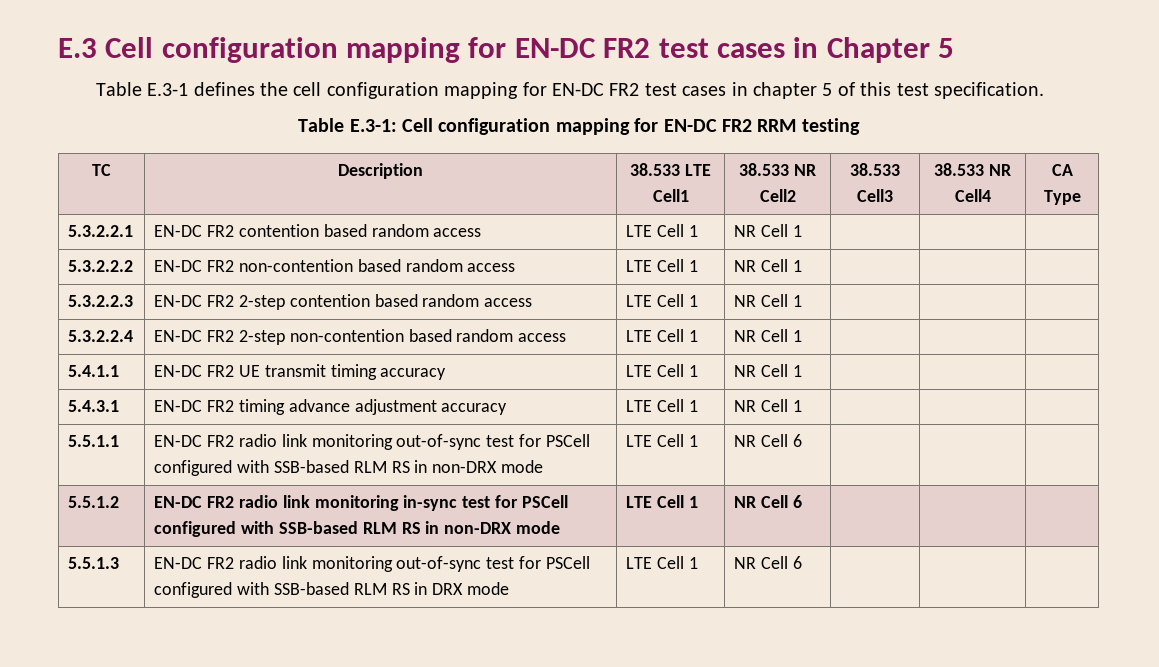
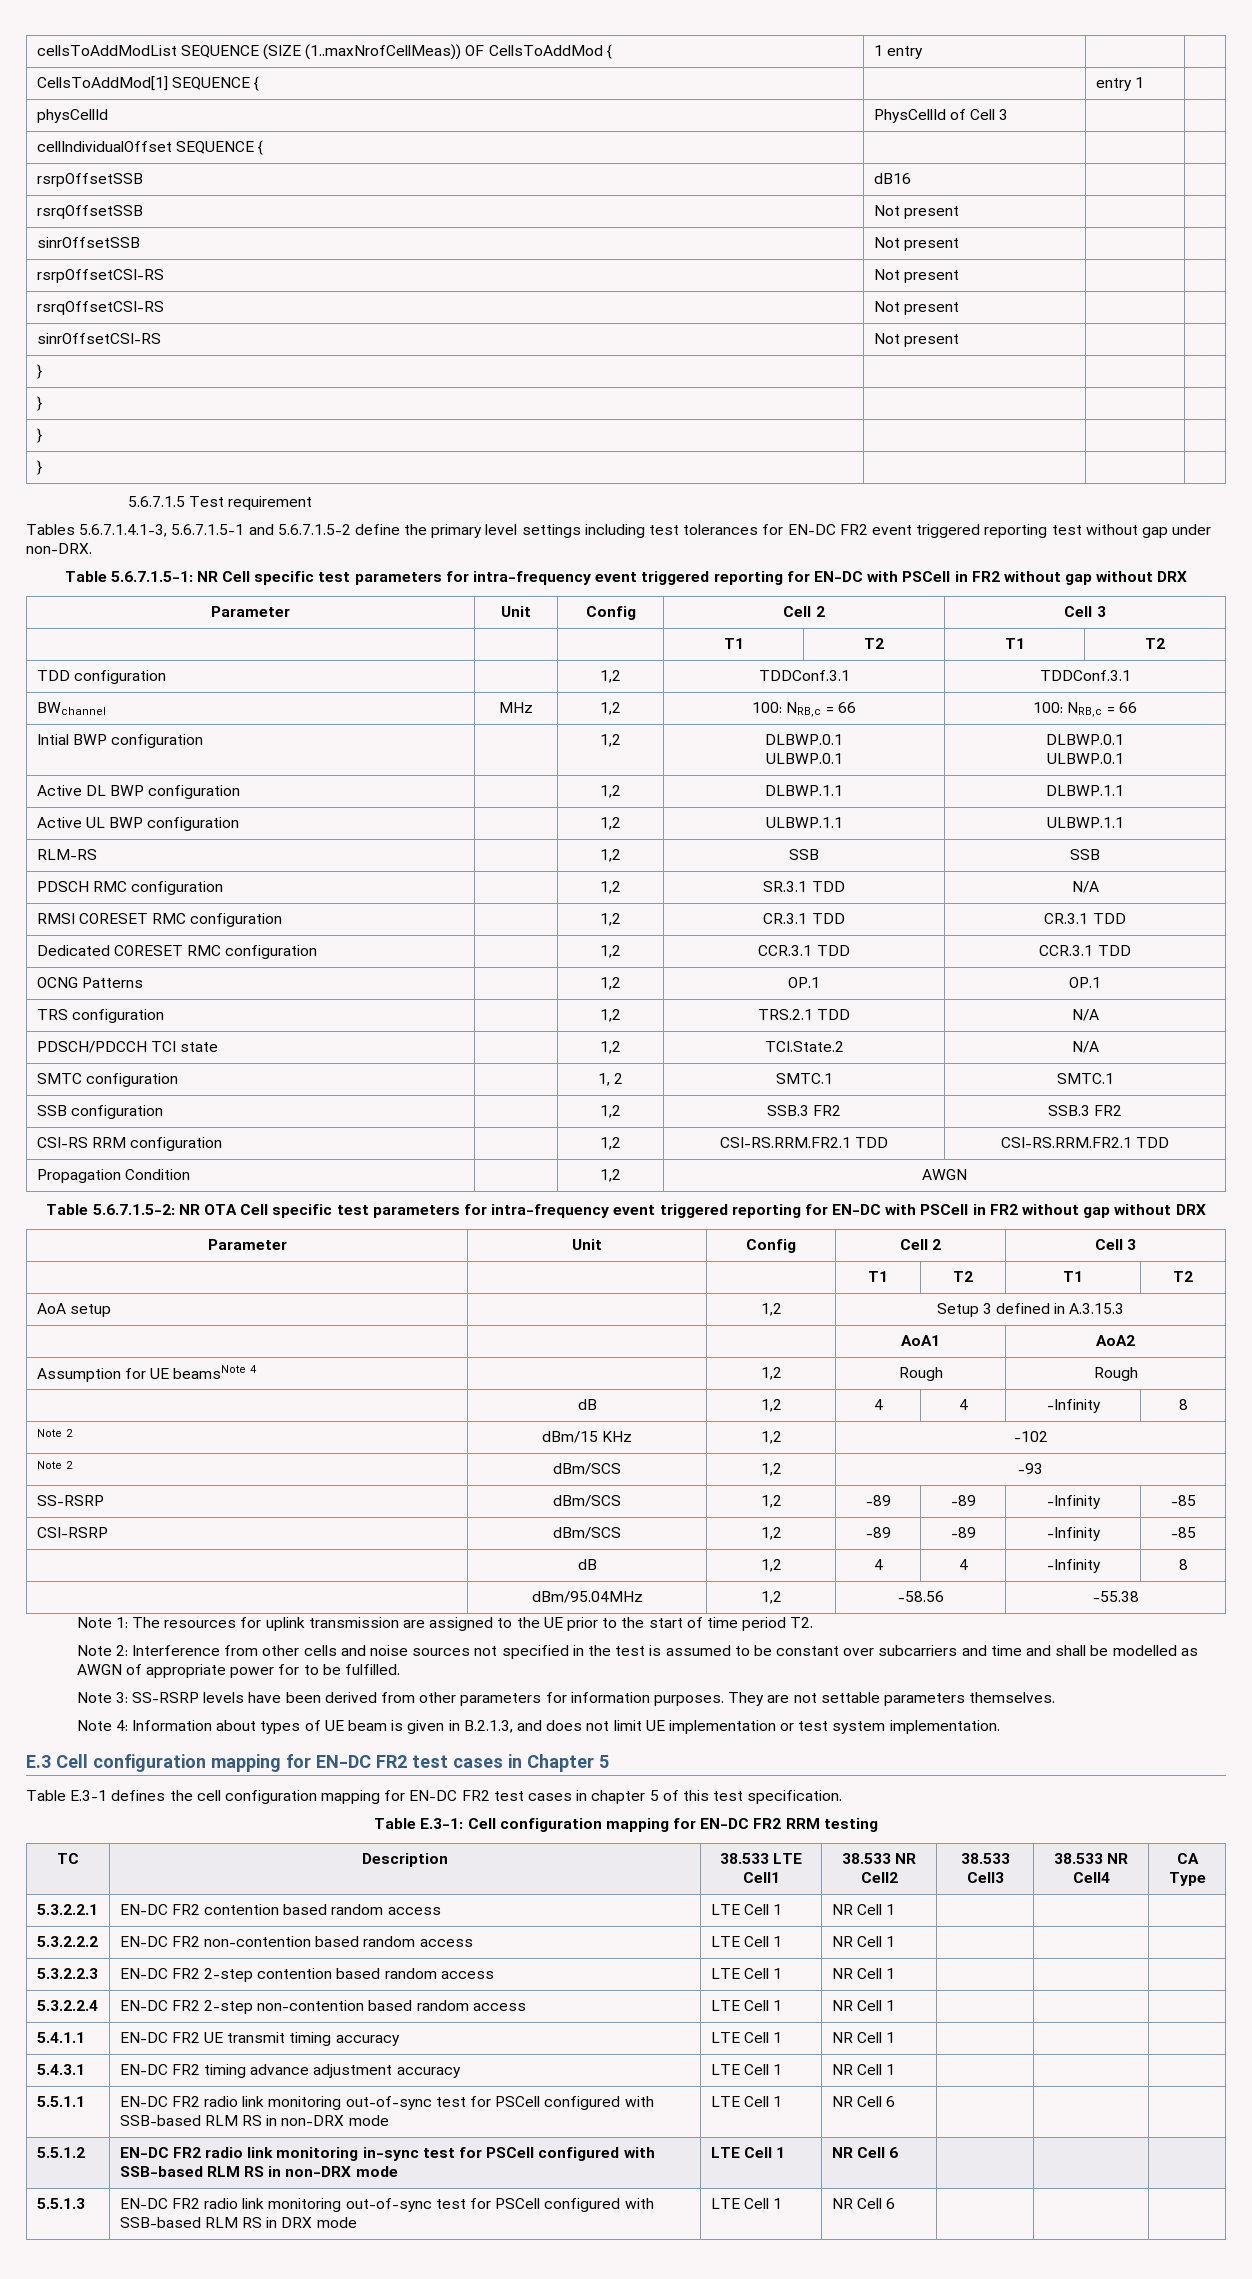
+ cellsToAddModList SEQUENCE (SIZE (1..maxNrofCellMeas)) OF CellsToAddMod { | 1 entry | |
+ CellsToAddMod[1] SEQUENCE { | | entry 1 |
+ physCellId | PhysCellId of Cell 3 | |
+ cellIndividualOffset SEQUENCE { | | |
+ rsrpOffsetSSB | dB16 | |
+ rsrqOffsetSSB | Not present | |
+ sinrOffsetSSB | Not present | |
+ rsrpOffsetCSI-RS | Not present | |
+ rsrqOffsetCSI-RS | Not present | |
+ sinrOffsetCSI-RS | Not present | |
+ } | | |
+ } | | |
+ } | | |
+ } | | |
+ 5.6.7.1.5 Test requirement
+ Tables 5.6.7.1.4.1-3, 5.6.7.1.5-1 and 5.6.7.1.5-2 define the primary level settings including test tolerances for EN-DC FR2 event triggered reporting test without gap under non-DRX.
+ Table 5.6.7.1.5-1: NR Cell specific test parameters for intra-frequency event triggered reporting for EN-DC with PSCell in FR2 without gap without DRX
+ Parameter | Unit | Config | Cell 2 | Cell 3
+ | | | T1 | T2 | T1 | T2
+ TDD configuration | | 1,2 | TDDConf.3.1 | TDDConf.3.1
+ BWchannel | MHz | 1,2 | 100: NRB,c = 66 | 100: NRB,c = 66
+ Intial BWP configuration | | 1,2 | DLBWP.0.1
+ ULBWP.0.1 | DLBWP.0.1
+ ULBWP.0.1
+ Active DL BWP configuration | | 1,2 | DLBWP.1.1 | DLBWP.1.1
+ Active UL BWP configuration | | 1,2 | ULBWP.1.1 | ULBWP.1.1
+ RLM-RS | | 1,2 | SSB | SSB
+ PDSCH RMC configuration | | 1,2 | SR.3.1 TDD | N/A
+ RMSI CORESET RMC configuration | | 1,2 | CR.3.1 TDD | CR.3.1 TDD
+ Dedicated CORESET RMC configuration | | 1,2 | CCR.3.1 TDD | CCR.3.1 TDD
+ OCNG Patterns | | 1,2 | OP.1 | OP.1
+ TRS configuration | | 1,2 | TRS.2.1 TDD | N/A
+ PDSCH/PDCCH TCI state | | 1,2 | TCI.State.2 | N/A
+ SMTC configuration | | 1, 2 | SMTC.1 | SMTC.1
+ SSB configuration | | 1,2 | SSB.3 FR2 | SSB.3 FR2
+ CSI-RS RRM configuration | | 1,2 | CSI-RS.RRM.FR2.1 TDD | CSI-RS.RRM.FR2.1 TDD
+ Propagation Condition | | 1,2 | AWGN
+ Table 5.6.7.1.5-2: NR OTA Cell specific test parameters for intra-frequency event triggered reporting for EN-DC with PSCell in FR2 without gap without DRX
+ Parameter | Unit | Config | Cell 2 | Cell 3
+ | | | T1 | T2 | T1 | T2
+ AoA setup | | 1,2 | Setup 3 defined in A.3.15.3
+ | | | AoA1 | AoA2
+ Assumption for UE beamsNote 4 | | 1,2 | Rough | Rough
+ | dB | 1,2 | 4 | 4 | -Infinity | 8
+ Note 2 | dBm/15 KHz | 1,2 | -102
+ Note 2 | dBm/SCS | 1,2 | -93
+ SS-RSRP | dBm/SCS | 1,2 | -89 | -89 | -Infinity | -85
+ CSI-RSRP | dBm/SCS | 1,2 | -89 | -89 | -Infinity | -85
+ | dB | 1,2 | 4 | 4 | -Infinity | 8
+ | dBm/95.04MHz | 1,2 | -58.56 | -55.38
+ Note 1: The resources for uplink transmission are assigned to the UE prior to the start of time period T2.
+ Note 2: Interference from other cells and noise sources not specified in the test is assumed to be constant over subcarriers and time and shall be modelled as AWGN of appropriate power for to be fulfilled.
+ Note 3: SS-RSRP levels have been derived from other parameters for information purposes. They are not settable parameters themselves.
+ Note 4: Information about types of UE beam is given in B.2.1.3, and does not limit UE implementation or test system implementation.

